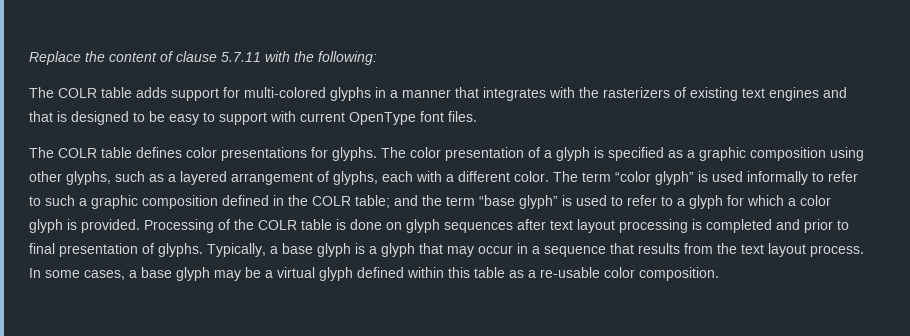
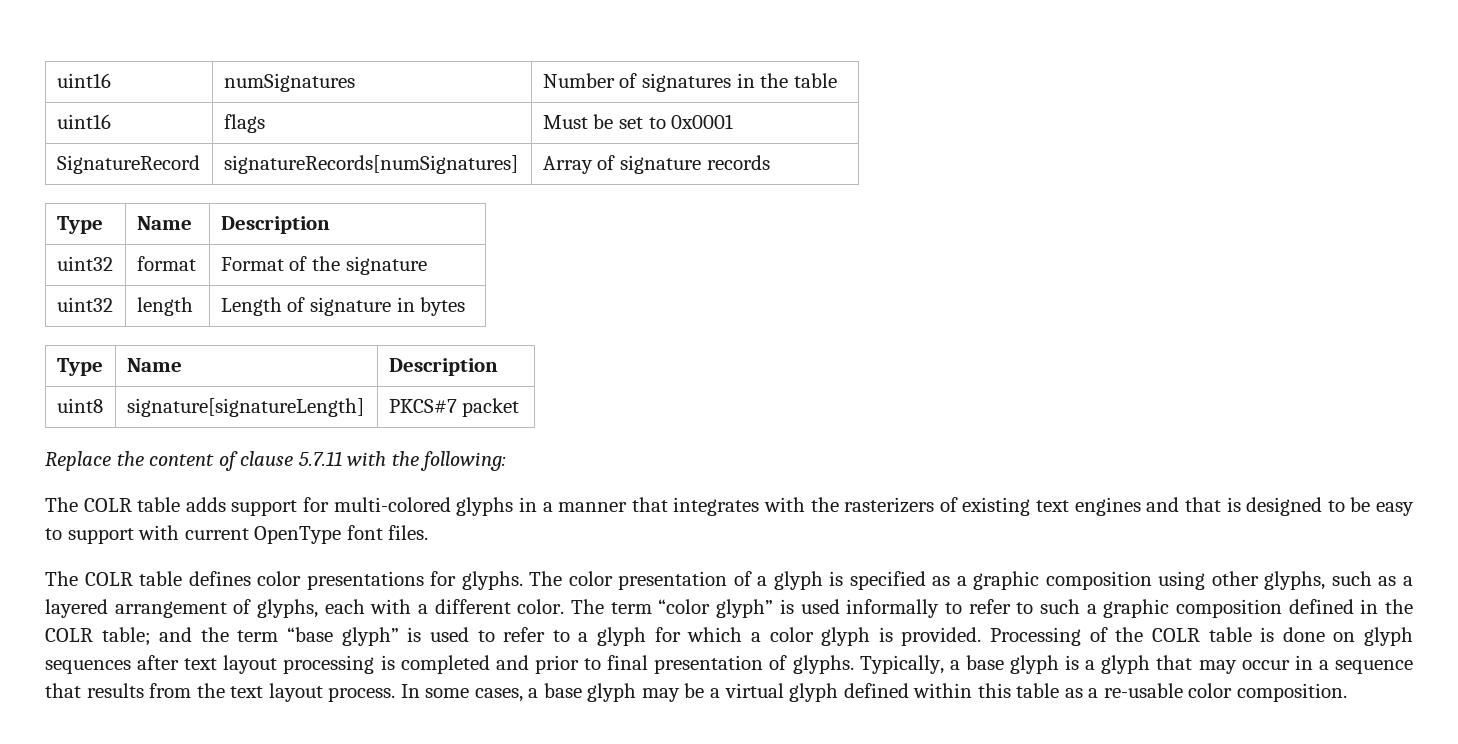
+ uint16 | numSignatures | Number of signatures in the table
+ uint16 | flags | Must be set to 0x0001
+ SignatureRecord | signatureRecords[numSignatures] | Array of signature records
+ Type | Name | Description
+ uint32 | format | Format of the signature
+ uint32 | length | Length of signature in bytes
+ Type | Name | Description
+ uint8 | signature[signatureLength] | PKCS#7 packet

